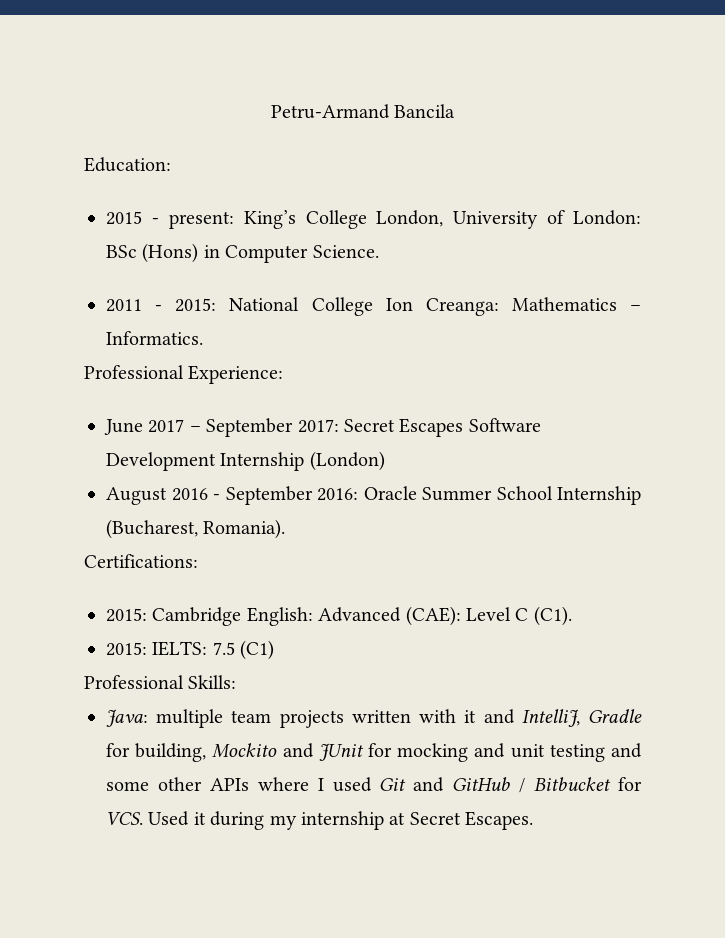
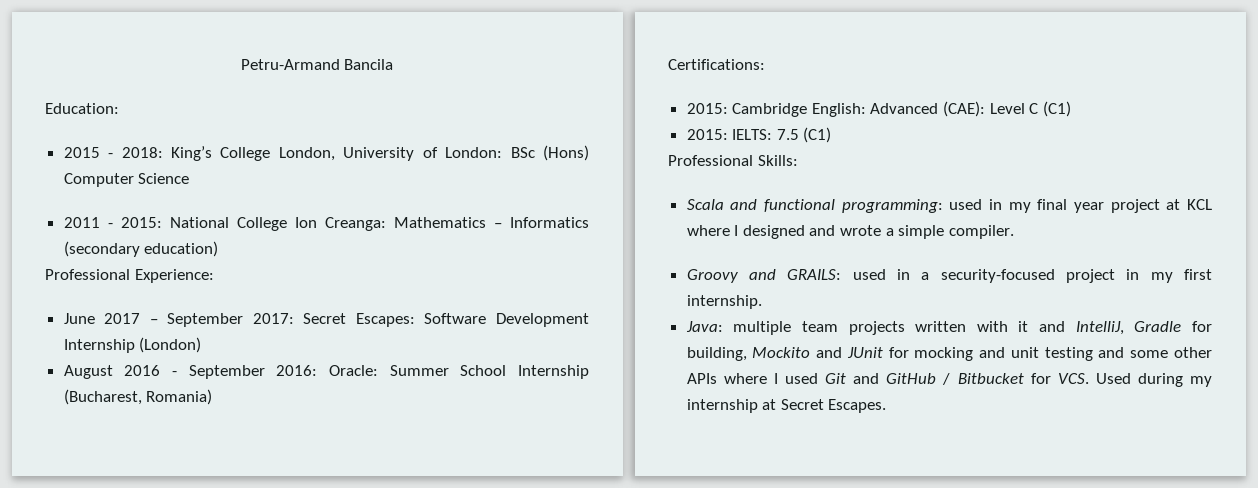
- 2015 - present: King’s College London, University of London: BSc (Hons) in Computer Science.
+ 2015 - 2018: King’s College London, University of London: BSc (Hons) Computer Science
- 2011 - 2015: National College Ion Creanga: Mathematics – Informatics.
+ 2011 - 2015: National College Ion Creanga: Mathematics – Informatics (secondary education)
- June 2017 – September 2017: Secret Escapes Software Development Internship (London)
+ June 2017 – September 2017: Secret Escapes: Software Development Internship (London)
- August 2016 - September 2016: Oracle Summer School Internship (Bucharest, Romania).
+ August 2016 - September 2016: Oracle: Summer School Internship (Bucharest, Romania)
- 2015: Cambridge English: Advanced (CAE): Level C (C1).
+ 2015: Cambridge English: Advanced (CAE): Level C (C1)
+ Scala and functional programming: used in my final year project at KCL where I designed and wrote a simple compiler.
+ Groovy and GRAILS: used in a security-focused project in my first internship.
- Java: multiple team projects written with it and IntelliJ, Gradle for building, Mockito and JUnit for mocking and unit testing and some other APIs where I used Git and GitHub / Bitbucket for VCS. Used it during my internship at Secret Escapes.
+ Java: multiple team projects written with it and IntelliJ, Gradle for building, Mockito and JUnit for mocking and unit testing and some other APIs where I used Git and GitHub / Bitbucket for VCS. Used during my internship at Secret Escapes.

